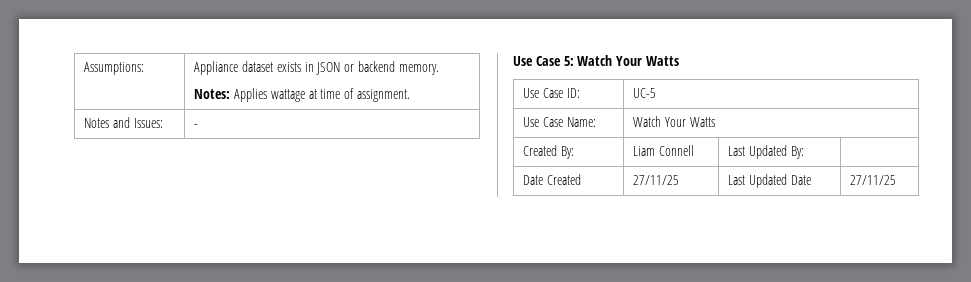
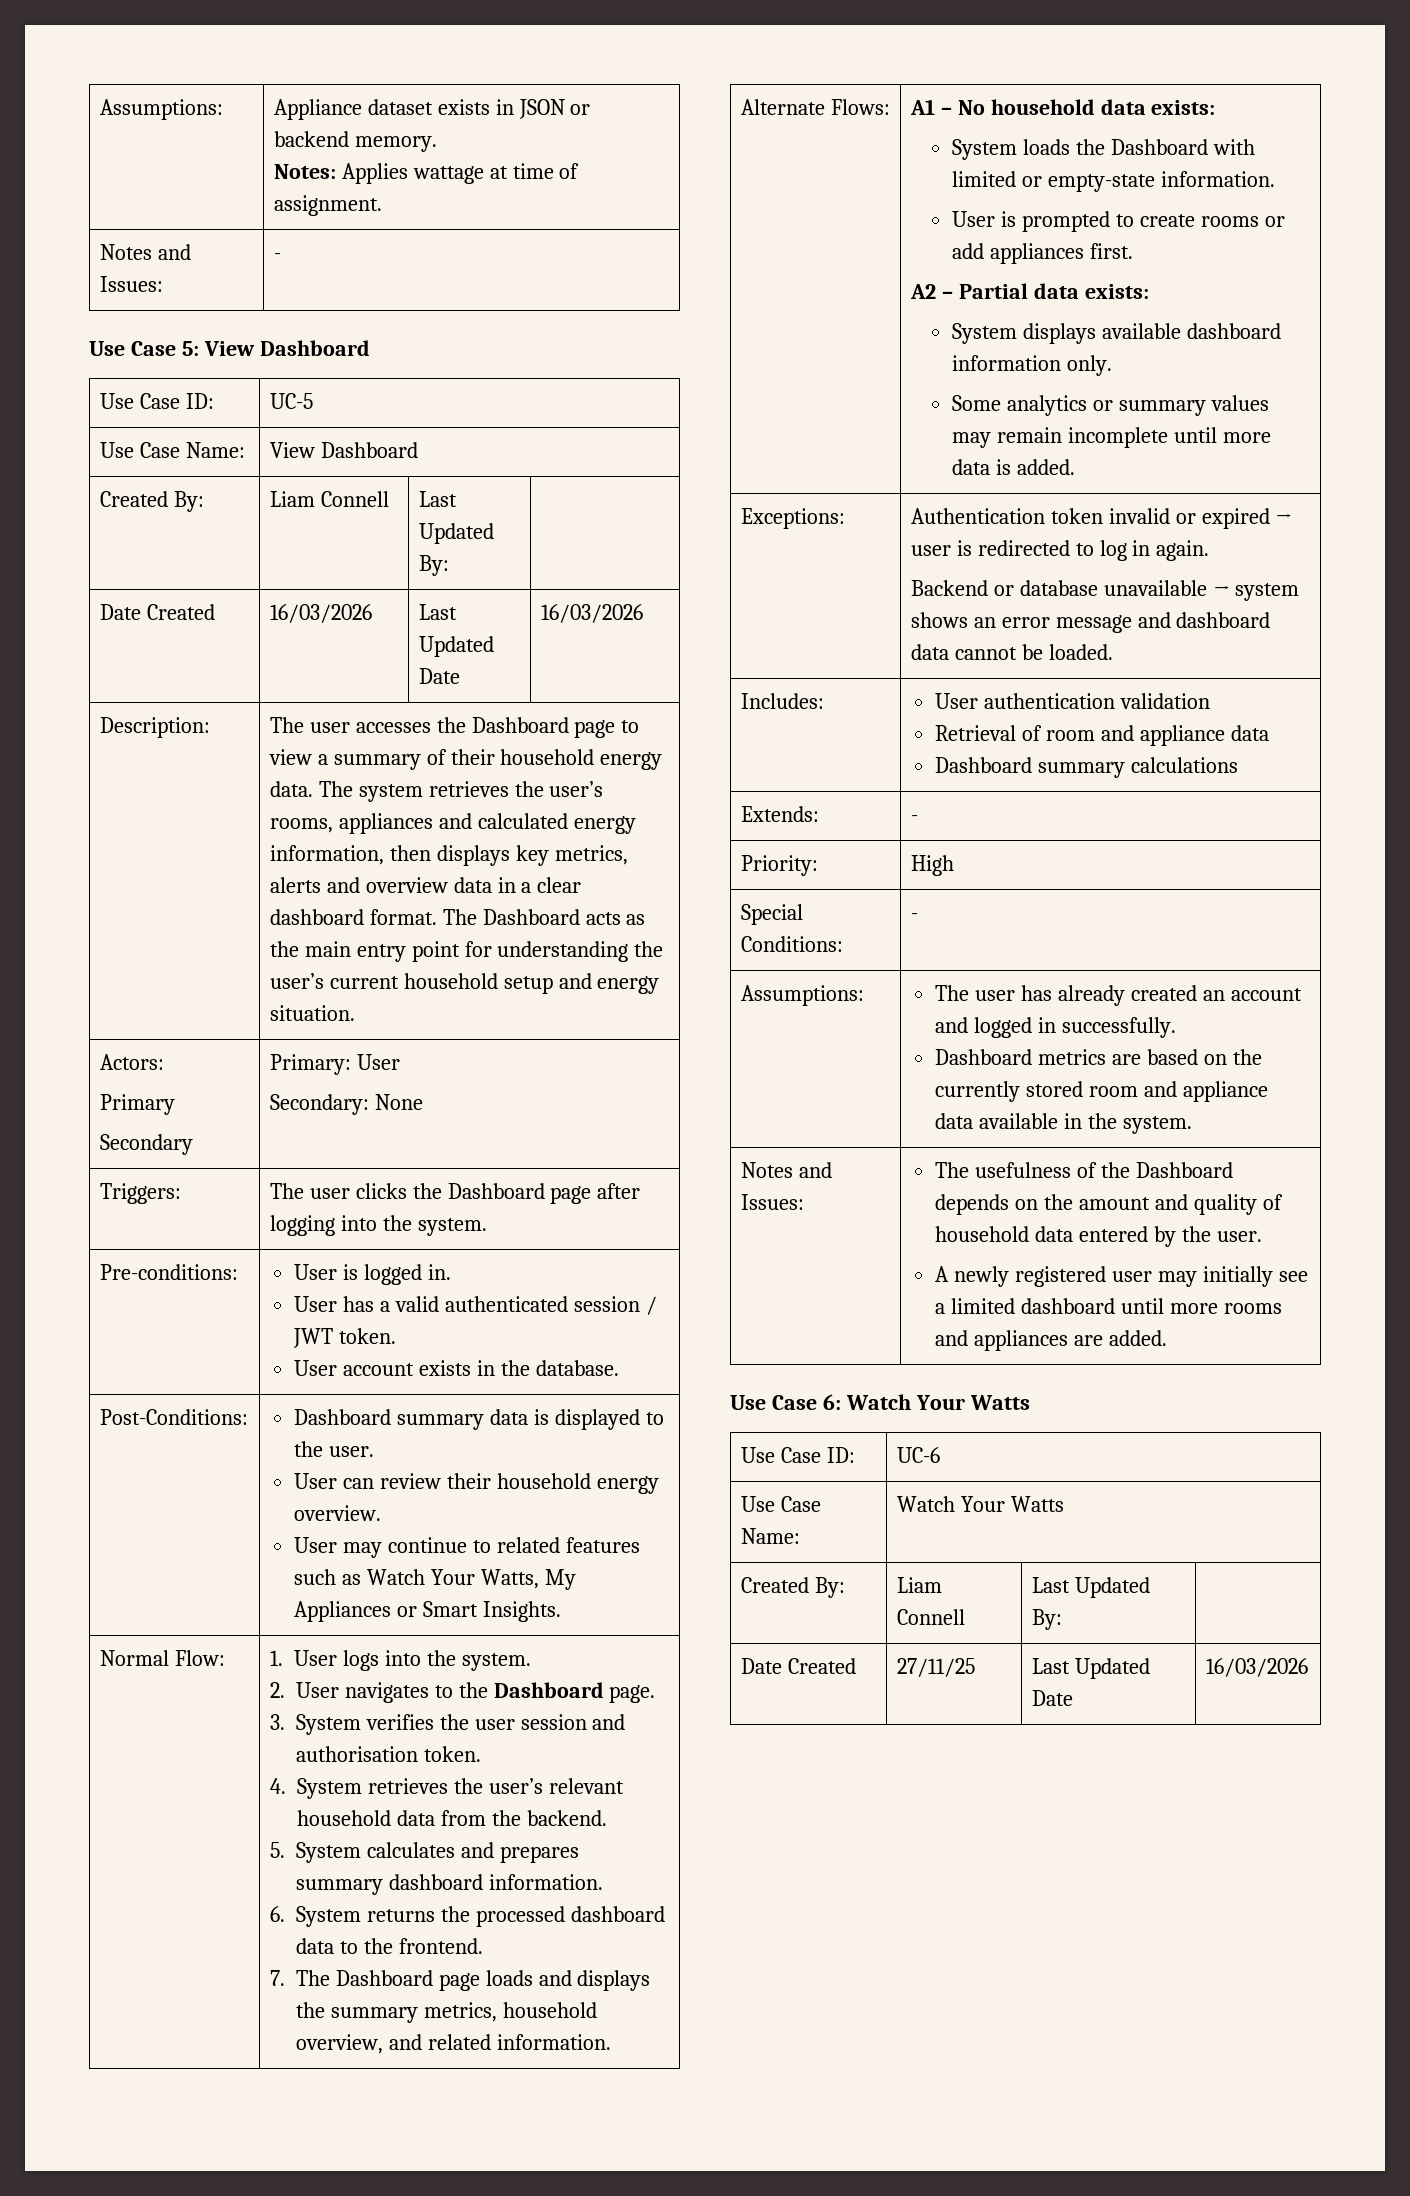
- Use Case 5: Watch Your Watts
+ Use Case 5: View Dashboard
+ Use Case ID: | UC-5
+ Use Case Name: | View Dashboard
+ Created By: | Liam Connell | Last Updated By: |
+ Date Created | 16/03/2026 | Last Updated Date | 16/03/2026
+ Description: | The user accesses the Dashboard page to view a summary of their household energy data. The system retrieves the user’s rooms, appliances and calculated energy information, then displays key metrics, alerts and overview data in a clear dashboard format. The Dashboard acts as the main entry point for understanding the user’s current household setup and energy situation.
+ Actors:
+ Primary
+ Secondary | Primary: User
+ Secondary: None
+ Triggers: | The user clicks the Dashboard page after logging into the system.
+ Pre-conditions: | User is logged in.
+ User has a valid authenticated session / JWT token.
+ User account exists in the database.
+ Post-Conditions: | Dashboard summary data is displayed to the user.
+ User can review their household energy overview.
+ User may continue to related features such as Watch Your Watts, My Appliances or Smart Insights.
+ Normal Flow: | 1. User logs into the system.
+ 2. User navigates to the Dashboard page.
+ 3. System verifies the user session and authorisation token.
+ 4. System retrieves the user’s relevant household data from the backend.
+ 5. System calculates and prepares summary dashboard information.
+ 6. System returns the processed dashboard data to the frontend.
+ 7. The Dashboard page loads and displays the summary metrics, household overview, and related information.
+ Alternate Flows: | A1 – No household data exists:
+ System loads the Dashboard with limited or empty-state information.
+ User is prompted to create rooms or add appliances first.
+ A2 – Partial data exists:
+ System displays available dashboard information only.
+ Some analytics or summary values may remain incomplete until more data is added.
+ Exceptions: | Authentication token invalid or expired → user is redirected to log in again.
+ Backend or database unavailable → system shows an error message and dashboard data cannot be loaded.
+ Includes: | User authentication validation
+ Retrieval of room and appliance data
+ Dashboard summary calculations
+ Extends: | -
+ Priority: | High
+ Special Conditions: | -
+ Assumptions: | The user has already created an account and logged in successfully.
+ Dashboard metrics are based on the currently stored room and appliance data available in the system.
+ Notes and Issues: | The usefulness of the Dashboard depends on the amount and quality of household data entered by the user.
+ A newly registered user may initially see a limited dashboard until more rooms and appliances are added.
+ Use Case 6: Watch Your Watts
- Use Case ID: | UC-5
+ Use Case ID: | UC-6
- Date Created | 27/11/25 | Last Updated Date | 27/11/25
+ Date Created | 27/11/25 | Last Updated Date | 16/03/2026

